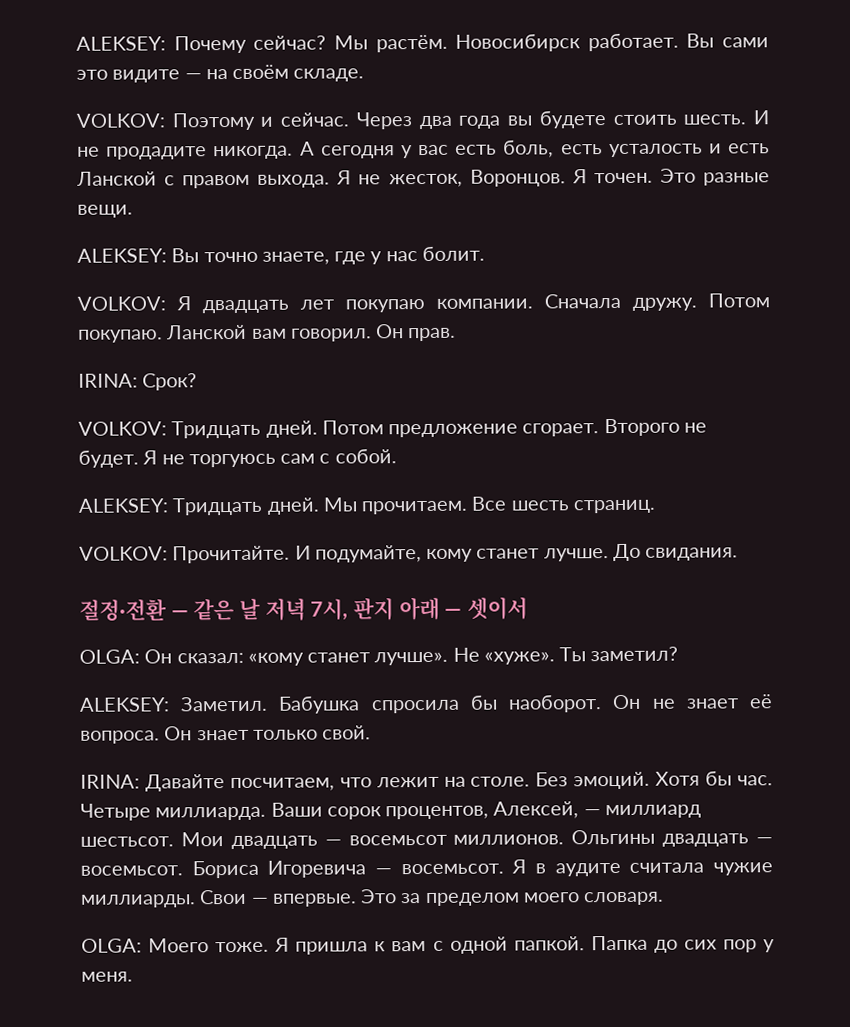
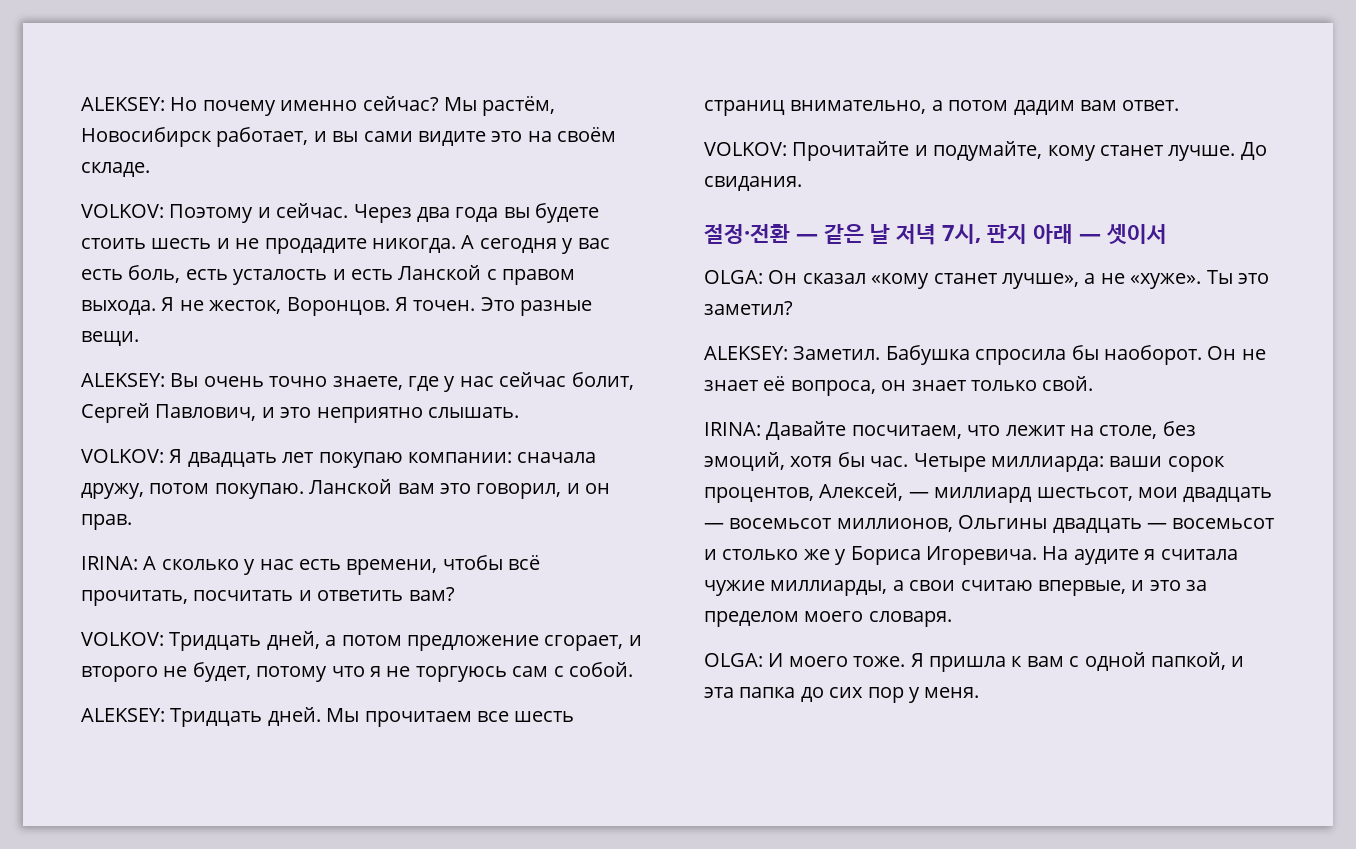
- ALEKSEY: Почему сейчас? Мы растём. Новосибирск работает. Вы сами это видите — на своём складе.
+ ALEKSEY: Но почему именно сейчас? Мы растём, Новосибирск работает, и вы сами видите это на своём складе.
- Через два года вы будете стоить шесть. И не продадите никогда.
+ Через два года вы будете стоить шесть и не продадите никогда.
- ALEKSEY: Вы точно знаете, где у нас болит.
+ ALEKSEY: Вы очень точно знаете, где у нас сейчас болит, Сергей Павлович, и это неприятно слышать.
- VOLKOV: Я двадцать лет покупаю компании. Сначала дружу. Потом покупаю. Ланской вам говорил. Он прав.
- IRINA: Срок?
- VOLKOV: Тридцать дней. Потом предложение сгорает. Второго не будет. Я не торгуюсь сам с собой.
+ VOLKOV: Я двадцать лет покупаю компании: сначала дружу, потом покупаю. Ланской вам это говорил, и он прав.
+ IRINA: А сколько у нас есть времени, чтобы всё прочитать, посчитать и ответить вам?
+ VOLKOV: Тридцать дней, а потом предложение сгорает, и второго не будет, потому что я не торгуюсь сам с собой.
- Мы прочитаем. Все шесть страниц.
- VOLKOV: Прочитайте. И подумайте, кому станет лучше.
+ Мы прочитаем все шесть страниц внимательно, а потом дадим вам ответ.
+ VOLKOV: Прочитайте и подумайте, кому станет лучше.
- OLGA: Он сказал: «кому станет лучше». Не «хуже».
+ OLGA: Он сказал «кому станет лучше», а не «хуже».
- Ты заметил?
+ Ты это заметил?
- Он не знает её вопроса. Он знает только свой.
+ Он не знает её вопроса, он знает только свой.
- IRINA: Давайте посчитаем, что лежит на столе. Без эмоций. Хотя бы час.
+ IRINA: Давайте посчитаем, что лежит на столе, без эмоций, хотя бы час.
- Четыре миллиарда. Ваши сорок процентов, Алексей, — миллиард шестьсот. Мои двадцать — восемьсот миллионов. Ольгины двадцать — восемьсот. Бориса Игоревича — восемьсот. Я в аудите считала чужие миллиарды. Свои — впервые. Это за пределом моего словаря.
+ Четыре миллиарда: ваши сорок процентов, Алексей, — миллиард шестьсот, мои двадцать — восемьсот миллионов, Ольгины двадцать — восемьсот и столько же у Бориса Игоревича. На аудите я считала чужие миллиарды, а свои считаю впервые, и это за пределом моего словаря.
- OLGA: Моего тоже.
+ OLGA: И моего тоже.
- Я пришла к вам с одной папкой. Папка до сих пор у меня.
+ Я пришла к вам с одной папкой, и эта папка до сих пор у меня.

